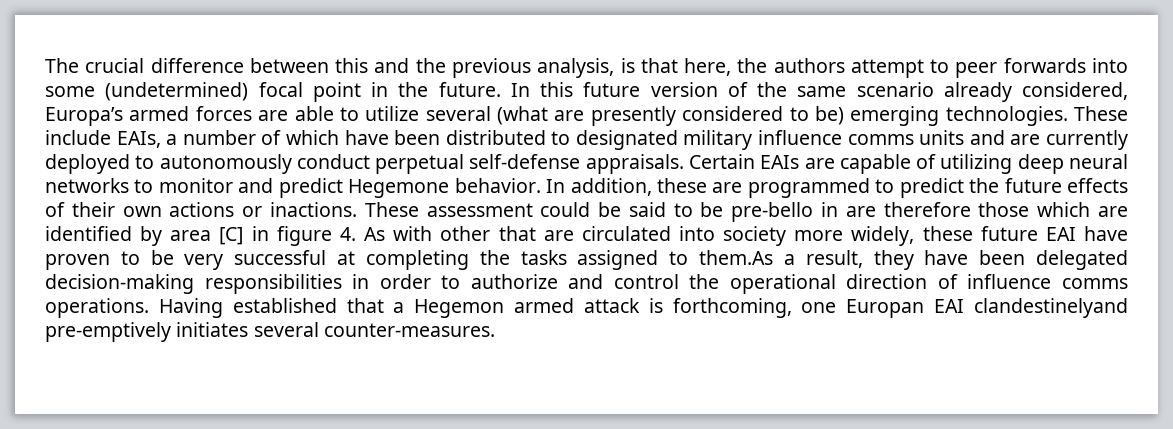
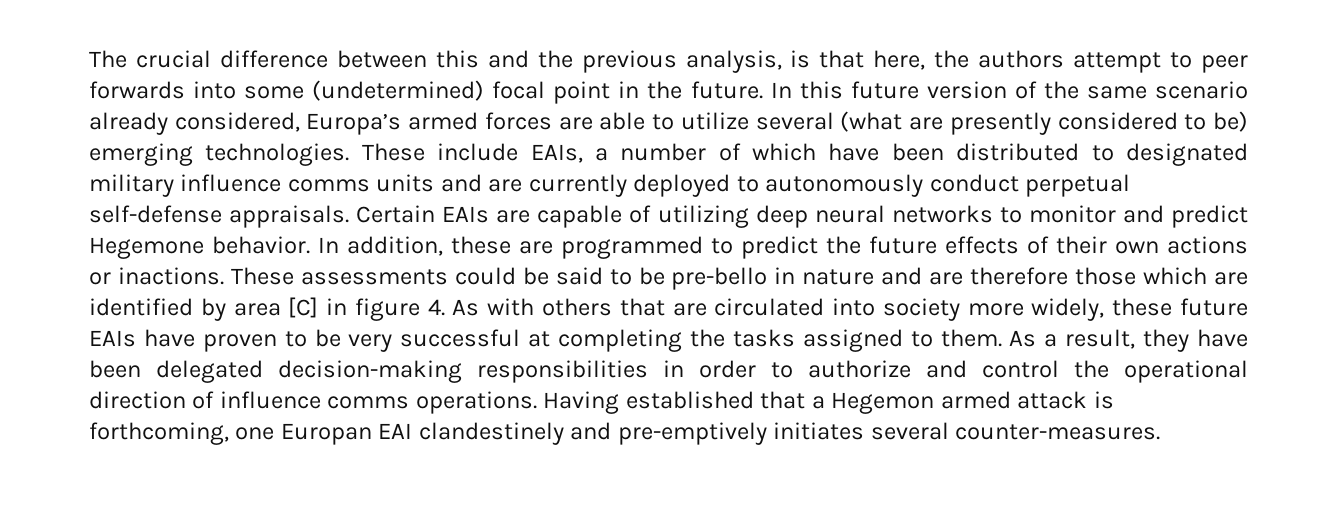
- These assessment could be said to be pre-bello in are therefore those which are identified by area [C] in figure 4. As with other that are circulated into society more widely, these future EAI have proven to be very successful at completing the tasks assigned to them.As a result, they have been delegated decision-making responsibilities in order to authorize and control the operational direction of influence comms operations.
+ These assessments could be said to be pre-bello in nature and are therefore those which are identified by area [C] in figure 4. As with others that are circulated into society more widely, these future EAIs have proven to be very successful at completing the tasks assigned to them. As a result, they have been delegated decision-making responsibilities in order to authorize and control the operational direction of influence comms operations.
- Having established that a Hegemon armed attack is forthcoming, one Europan EAI clandestinelyand pre-emptively initiates several counter-measures.
+ Having established that a Hegemon armed attack is forthcoming, one Europan EAI clandestinely and pre-emptively initiates several counter-measures.

